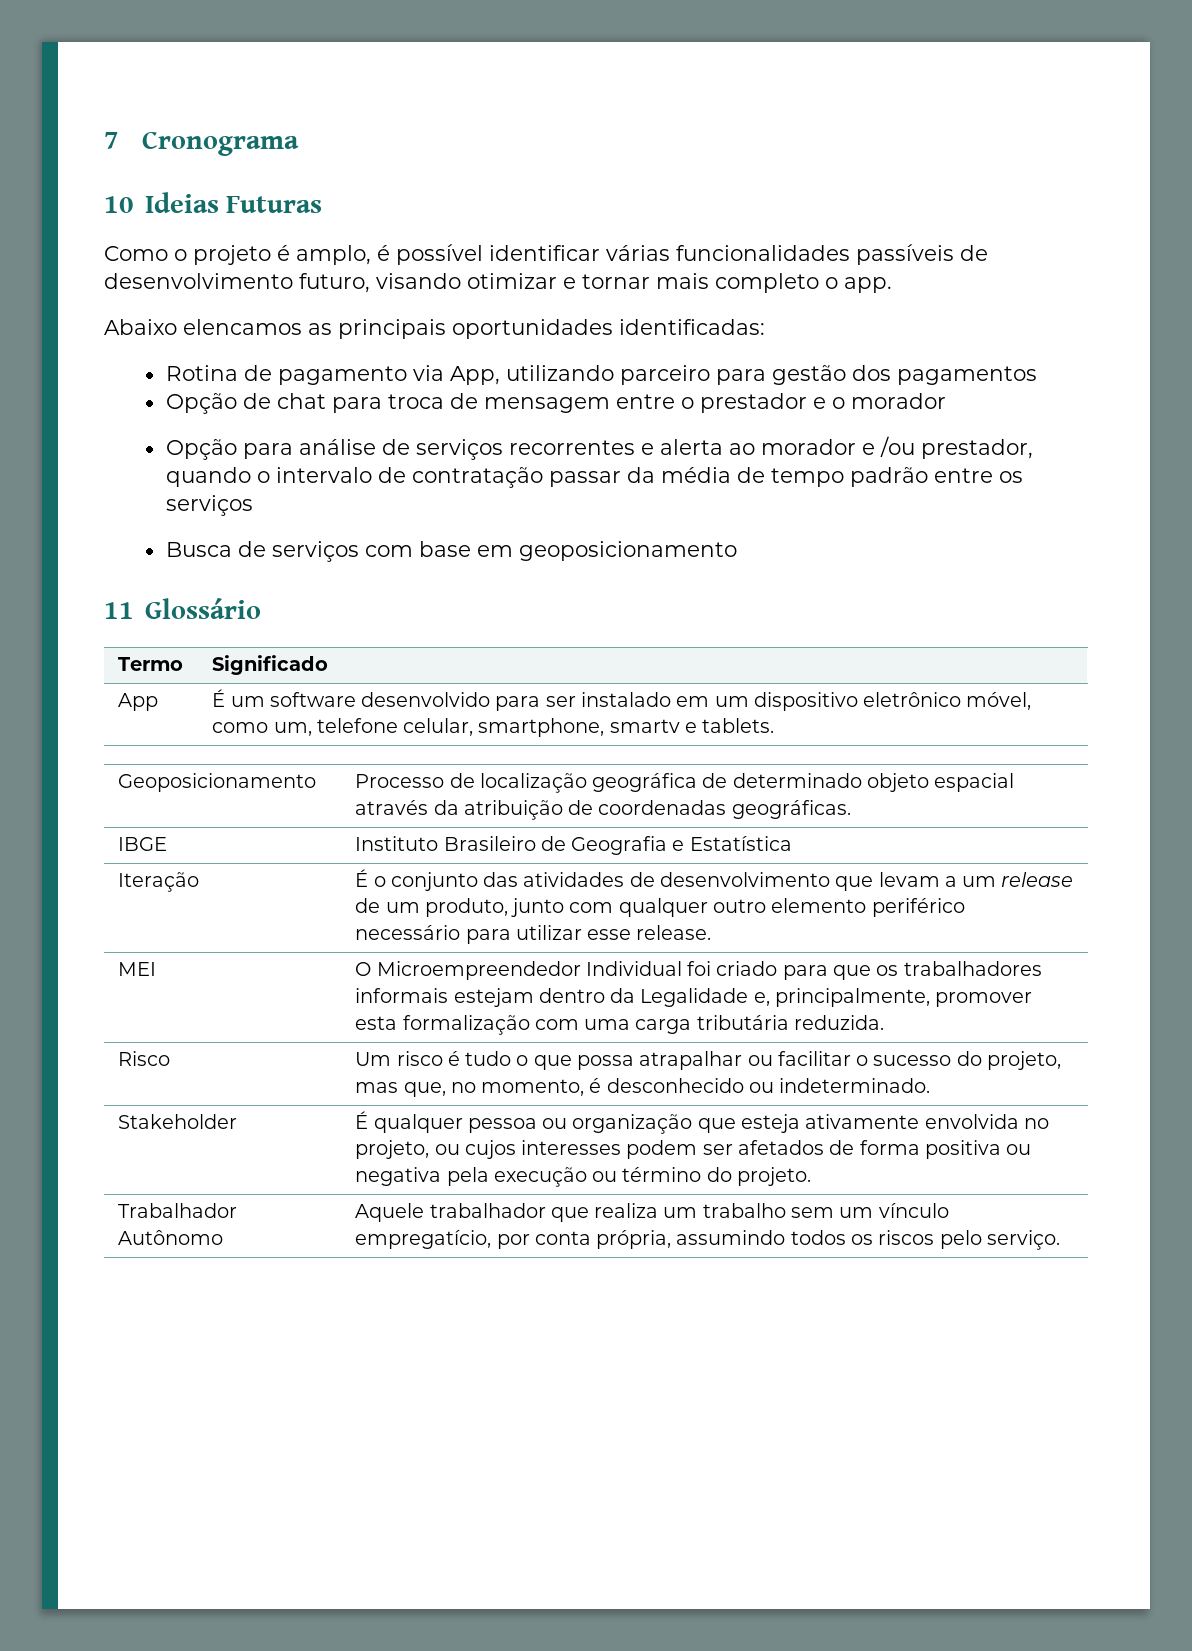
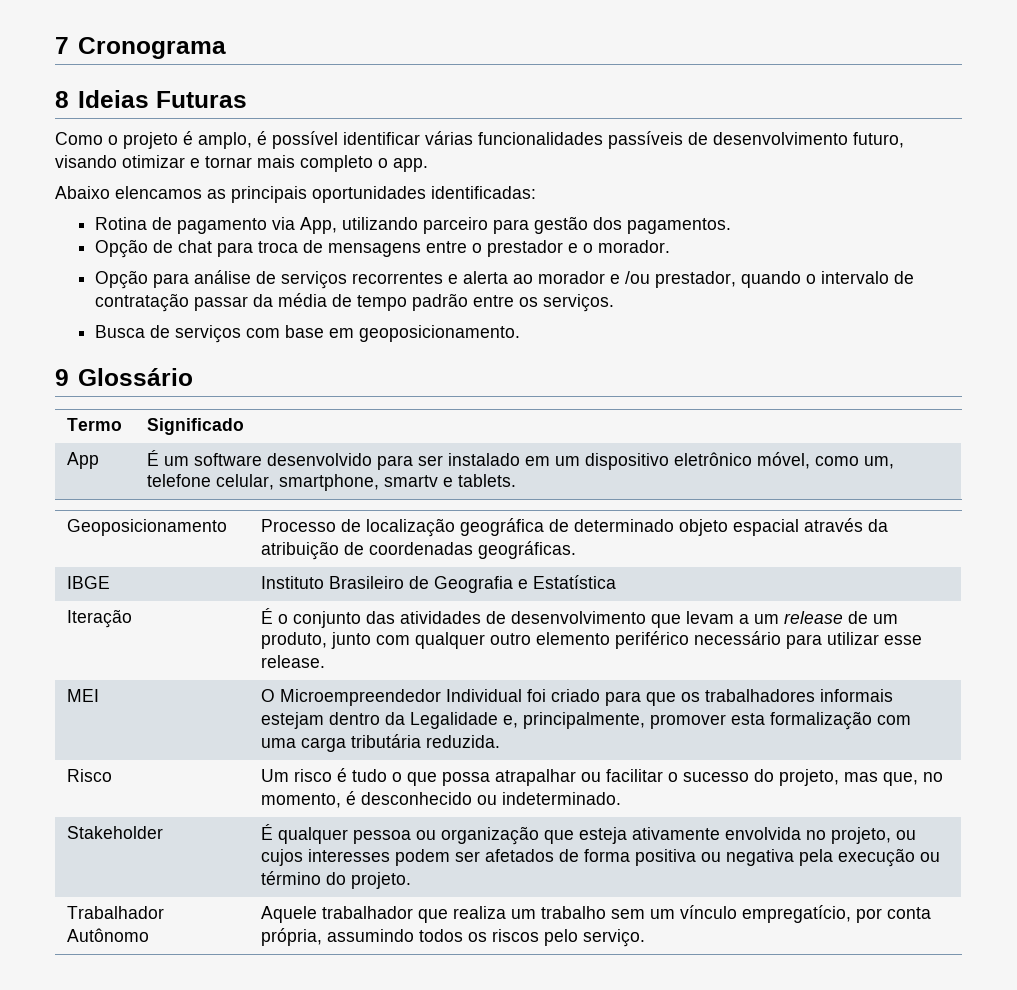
- 10 Ideias Futuras
+ 8 Ideias Futuras
- Rotina de pagamento via App, utilizando parceiro para gestão dos pagamentos
+ Rotina de pagamento via App, utilizando parceiro para gestão dos pagamentos.
- Opção de chat para troca de mensagem entre o prestador e o morador
+ Opção de chat para troca de mensagens entre o prestador e o morador.
- Opção para análise de serviços recorrentes e alerta ao morador e /ou prestador, quando o intervalo de contratação passar da média de tempo padrão entre os serviços
+ Opção para análise de serviços recorrentes e alerta ao morador e /ou prestador, quando o intervalo de contratação passar da média de tempo padrão entre os serviços.
- Busca de serviços com base em geoposicionamento
- 11 Glossário
+ Busca de serviços com base em geoposicionamento.
+ 9 Glossário

